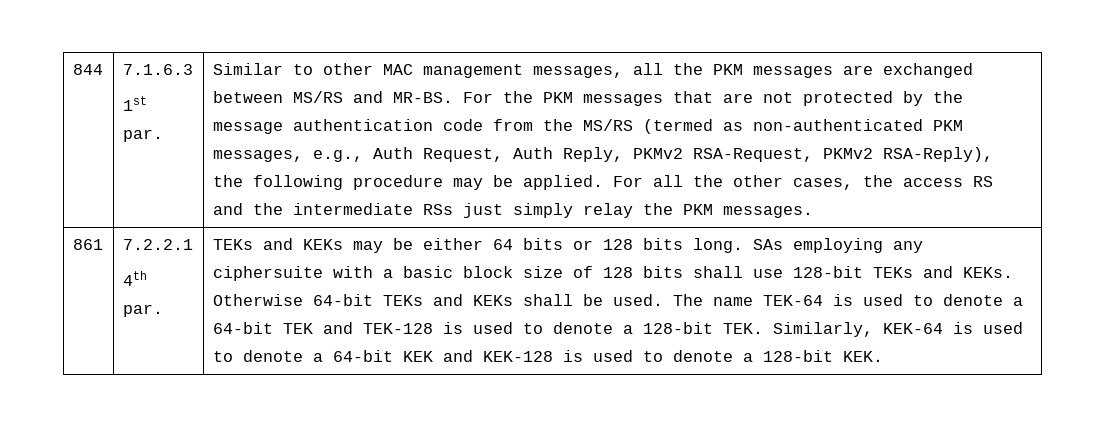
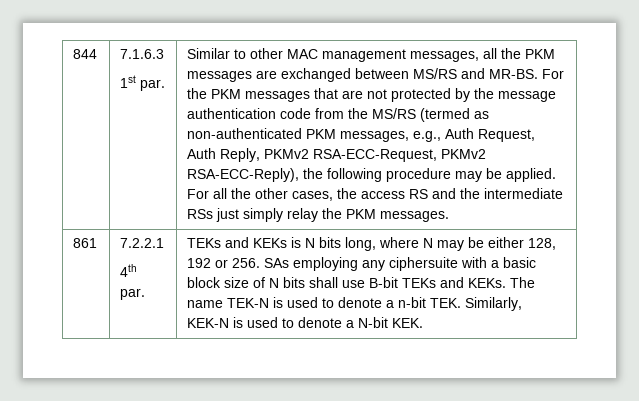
- For the PKM messages that are not protected by the message authentication code from the MS/RS (termed as non-authenticated PKM messages, e.g., Auth Request, Auth Reply, PKMv2 RSA-Request, PKMv2 RSA-Reply), the following procedure may be applied.
+ For the PKM messages that are not protected by the message authentication code from the MS/RS (termed as non-authenticated PKM messages, e.g., Auth Request, Auth Reply, PKMv2 RSA-ECC-Request, PKMv2 RSA-ECC-Reply), the following procedure may be applied.
- TEKs and KEKs may be either 64 bits or 128 bits long. SAs employing any ciphersuite with a basic block size of 128 bits shall use 128-bit TEKs and KEKs.
+ TEKs and KEKs is N bits long, where N may be either 128, 192 or 256. SAs employing any ciphersuite with a basic block size of N bits shall use B-bit TEKs and KEKs.
- Otherwise 64-bit TEKs and KEKs shall be used.
- The name TEK-64 is used to denote a 64-bit TEK and TEK-128 is used to denote a 128-bit TEK. Similarly, KEK-64 is used to denote a 64-bit KEK and KEK-128 is used to denote a 128-bit KEK.
+ The name TEK-N is used to denote a n-bit TEK. Similarly, KEK-N is used to denote a N-bit KEK.

